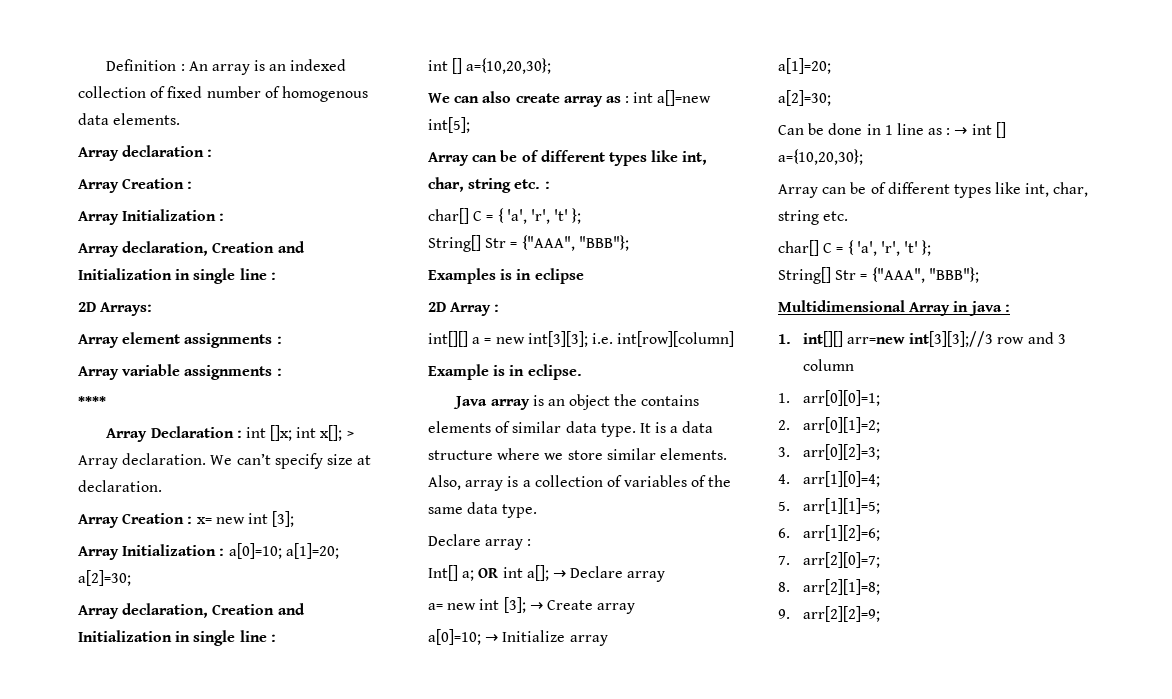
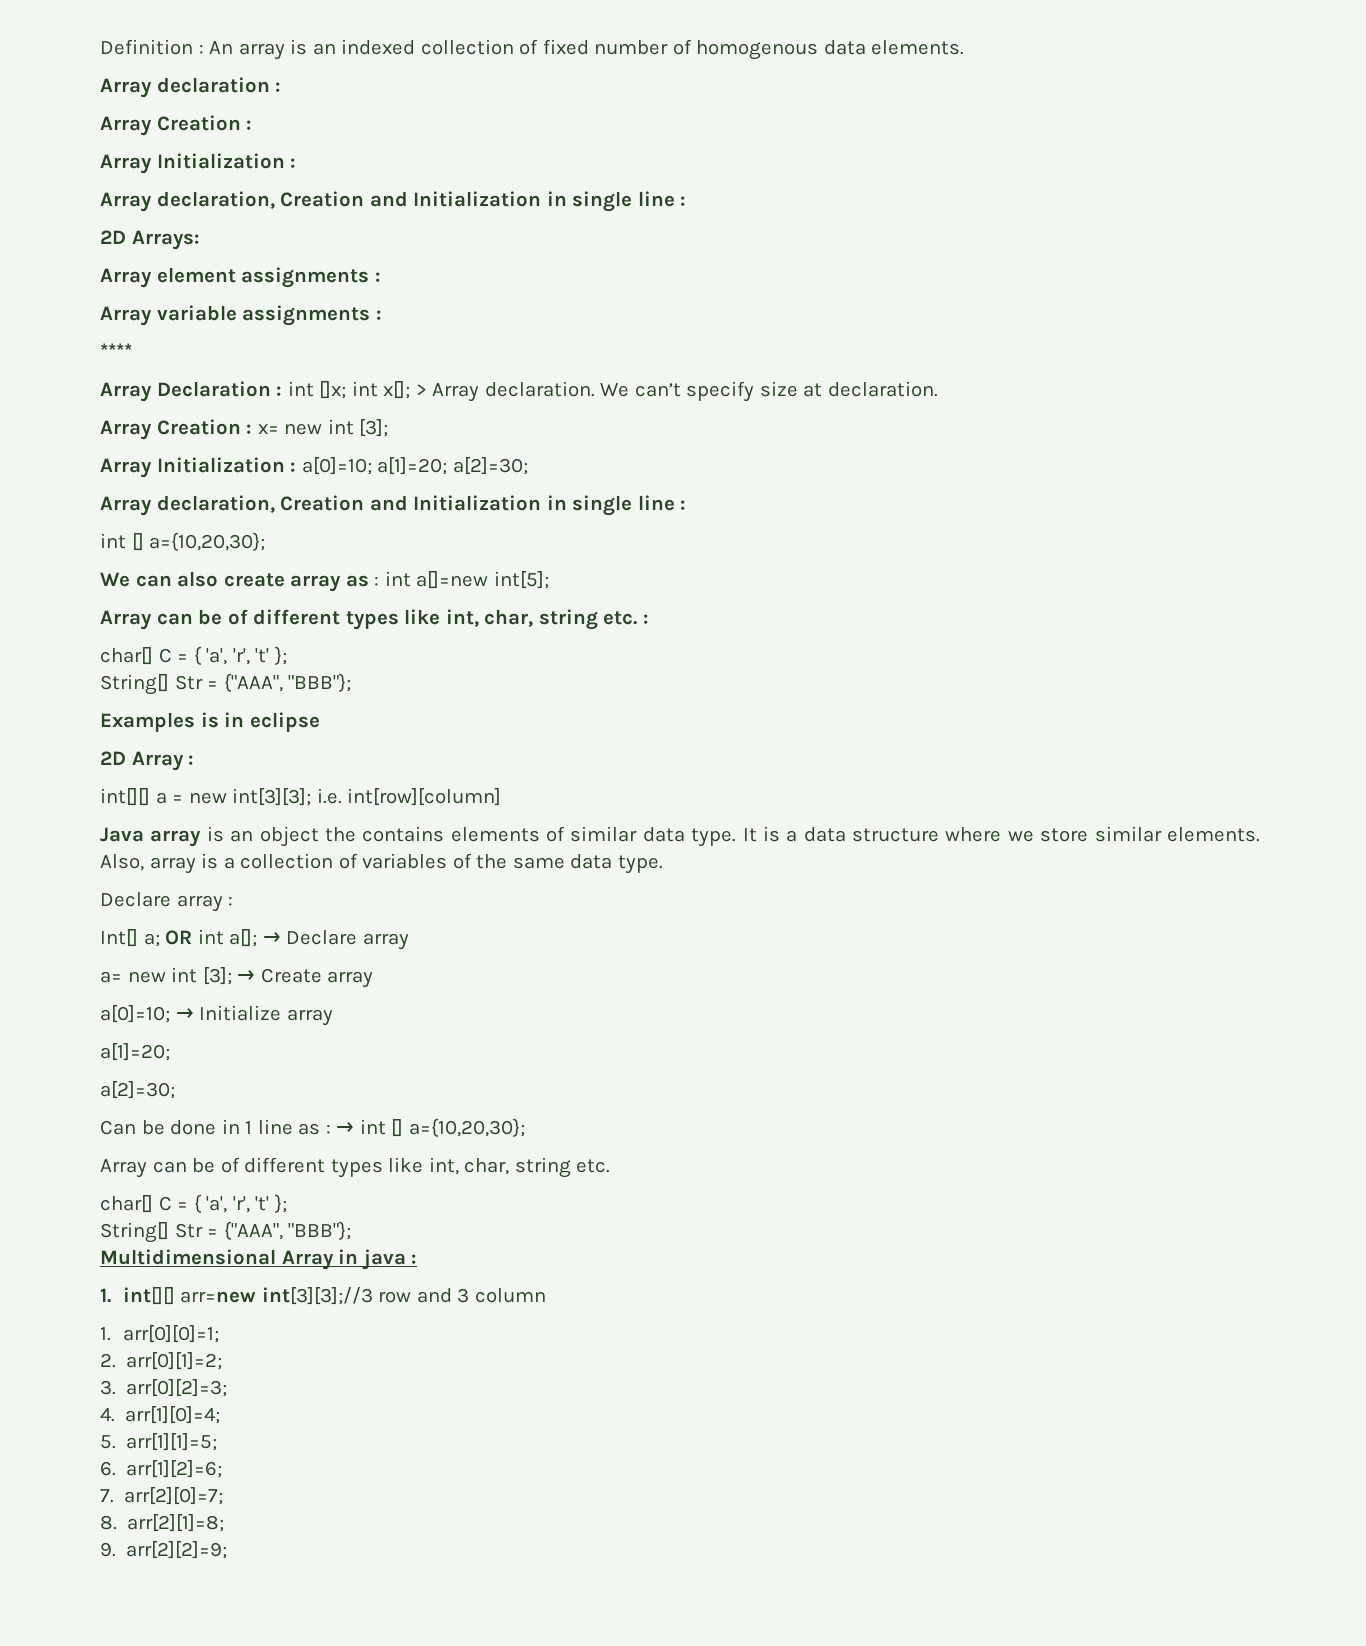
- Example is in eclipse.

